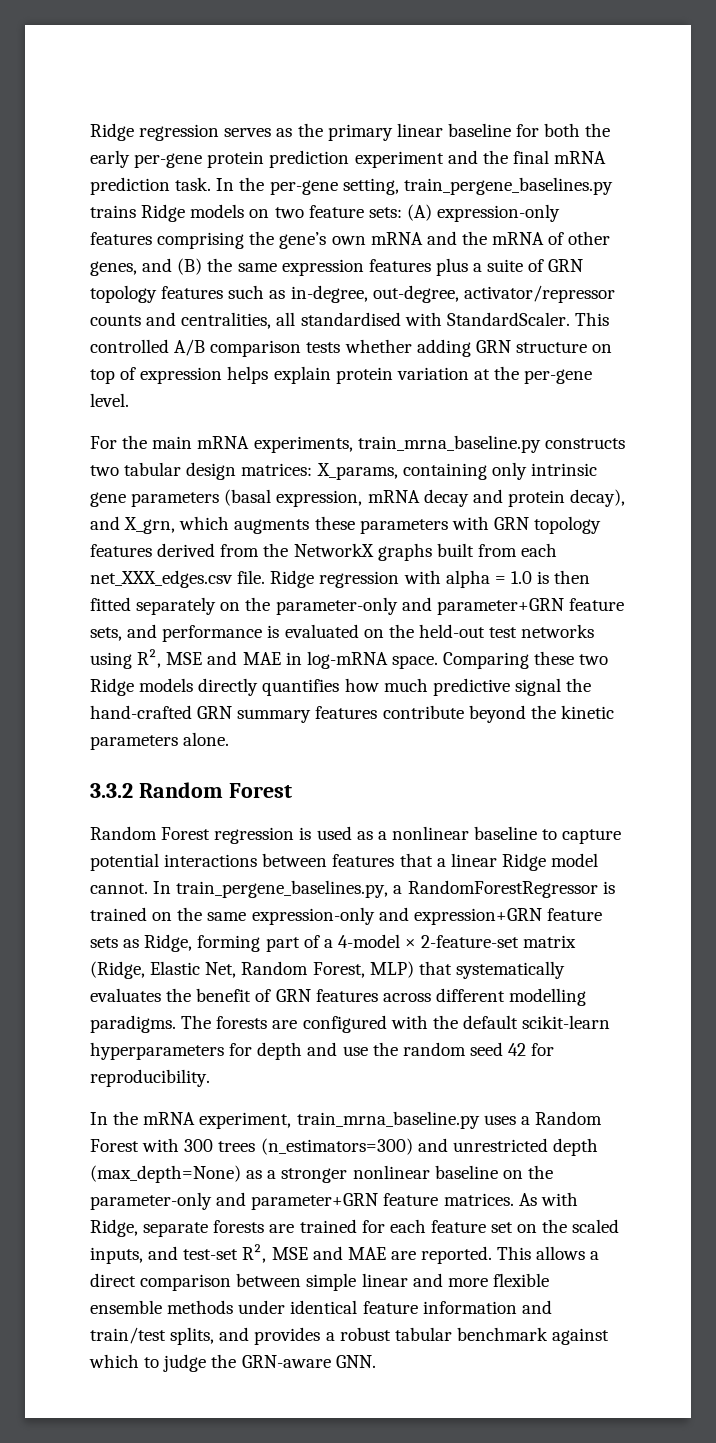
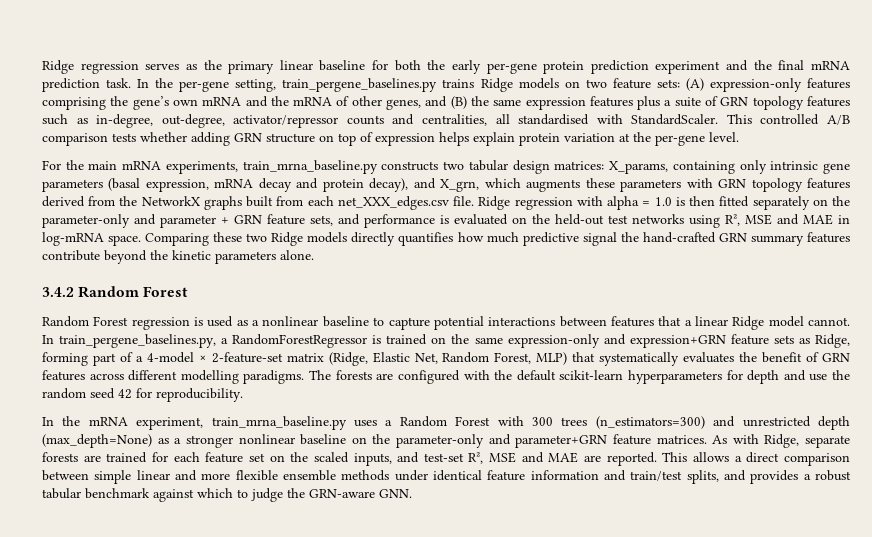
- Ridge regression with alpha = 1.0 is then fitted separately on the parameter-only and parameter+GRN feature sets, and performance is evaluated on the held-out test networks using R², MSE and MAE in log-mRNA space.
+ Ridge regression with alpha = 1.0 is then fitted separately on the parameter-only and parameter + GRN feature sets, and performance is evaluated on the held-out test networks using R², MSE and MAE in log-mRNA space.
- 3.3.2 Random Forest
+ 3.4.2 Random Forest

